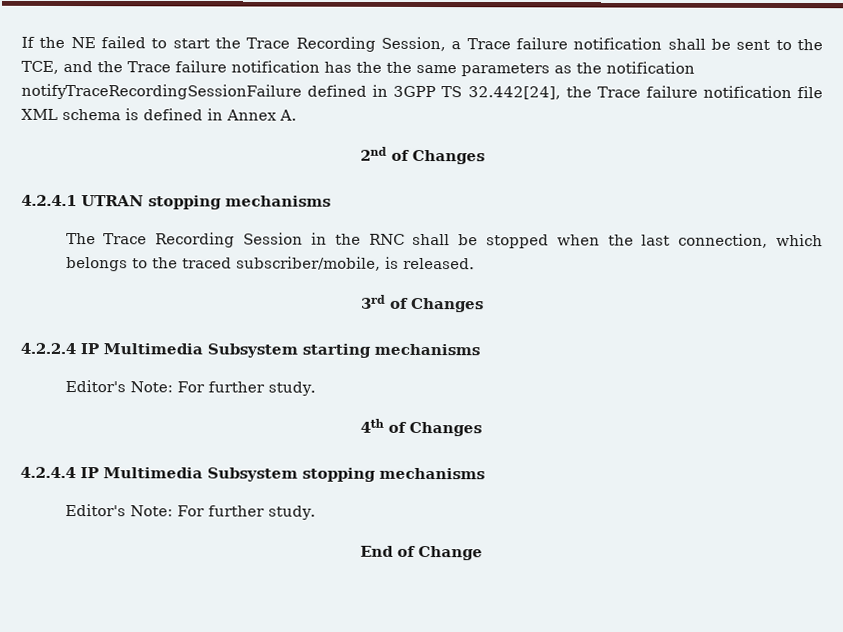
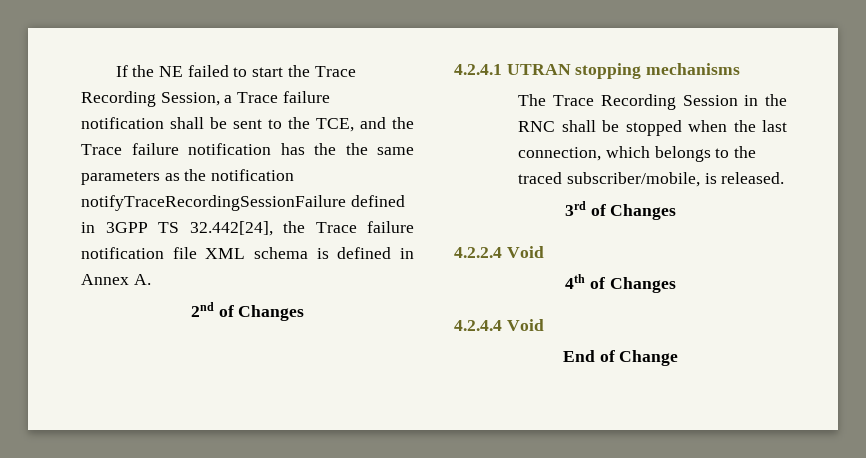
- 4.2.2.4 IP Multimedia Subsystem starting mechanisms
- Editor's Note: For further study.
+ 4.2.2.4 Void
  4th of Changes
- 4.2.4.4 IP Multimedia Subsystem stopping mechanisms
- Editor's Note: For further study.
+ 4.2.4.4 Void

